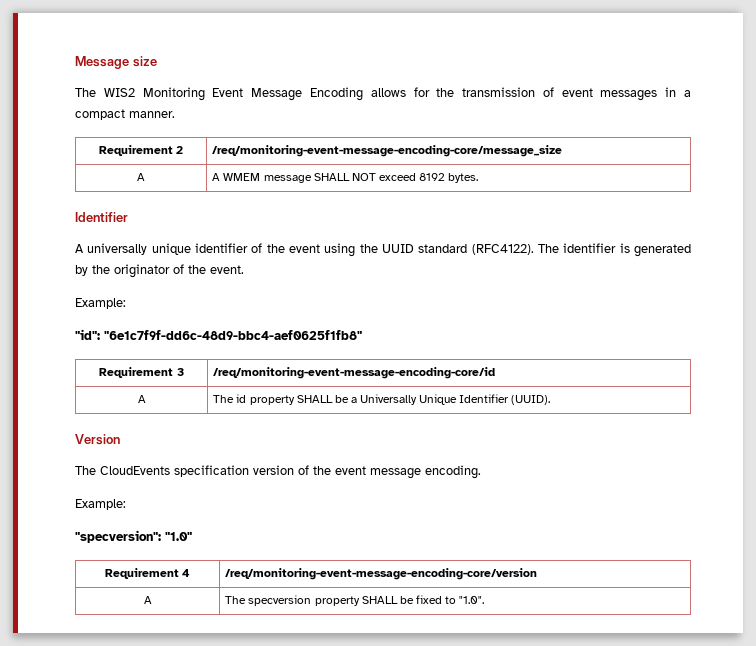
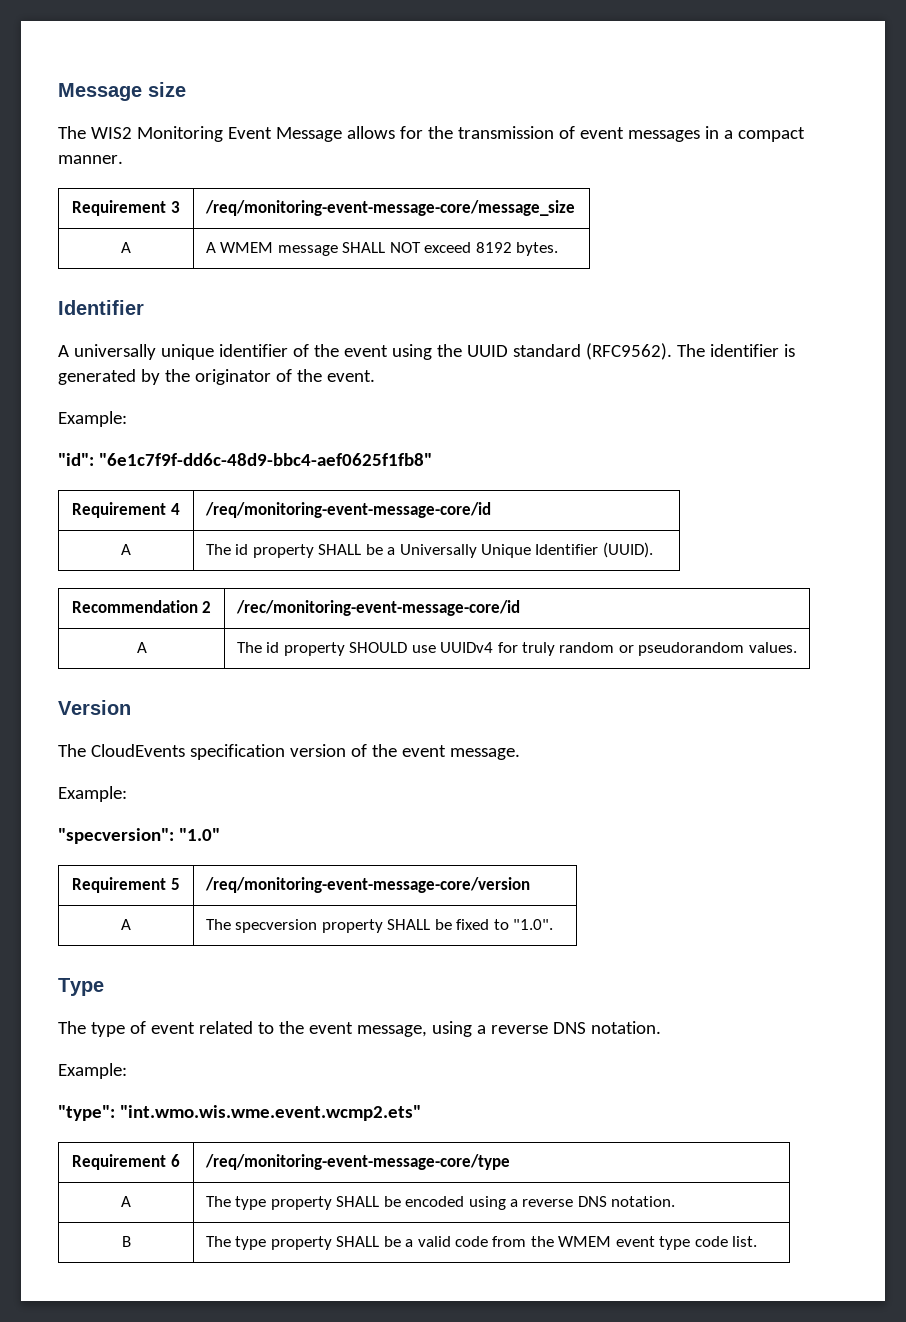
- The WIS2 Monitoring Event Message Encoding allows for the transmission of event messages in a compact manner.
+ The WIS2 Monitoring Event Message allows for the transmission of event messages in a compact manner.
- Requirement 2 | /req/monitoring-event-message-encoding-core/message_size
+ Requirement 3 | /req/monitoring-event-message-core/message_size
- A universally unique identifier of the event using the UUID standard (RFC4122).
+ A universally unique identifier of the event using the UUID standard (RFC9562).
- Requirement 3 | /req/monitoring-event-message-encoding-core/id
+ Requirement 4 | /req/monitoring-event-message-core/id
+ Recommendation 2 | /rec/monitoring-event-message-core/id
+ A | The id property SHOULD use UUIDv4 for truly random or pseudorandom values.
- The CloudEvents specification version of the event message encoding.
+ The CloudEvents specification version of the event message.
- Requirement 4 | /req/monitoring-event-message-encoding-core/version
+ Requirement 5 | /req/monitoring-event-message-core/version
+ Type
+ The type of event related to the event message, using a reverse DNS notation.
+ Example:
+ "type": "int.wmo.wis.wme.event.wcmp2.ets"
+ Requirement 6 | /req/monitoring-event-message-core/type
+ A | The type property SHALL be encoded using a reverse DNS notation.
+ B | The type property SHALL be a valid code from the WMEM event type code list.

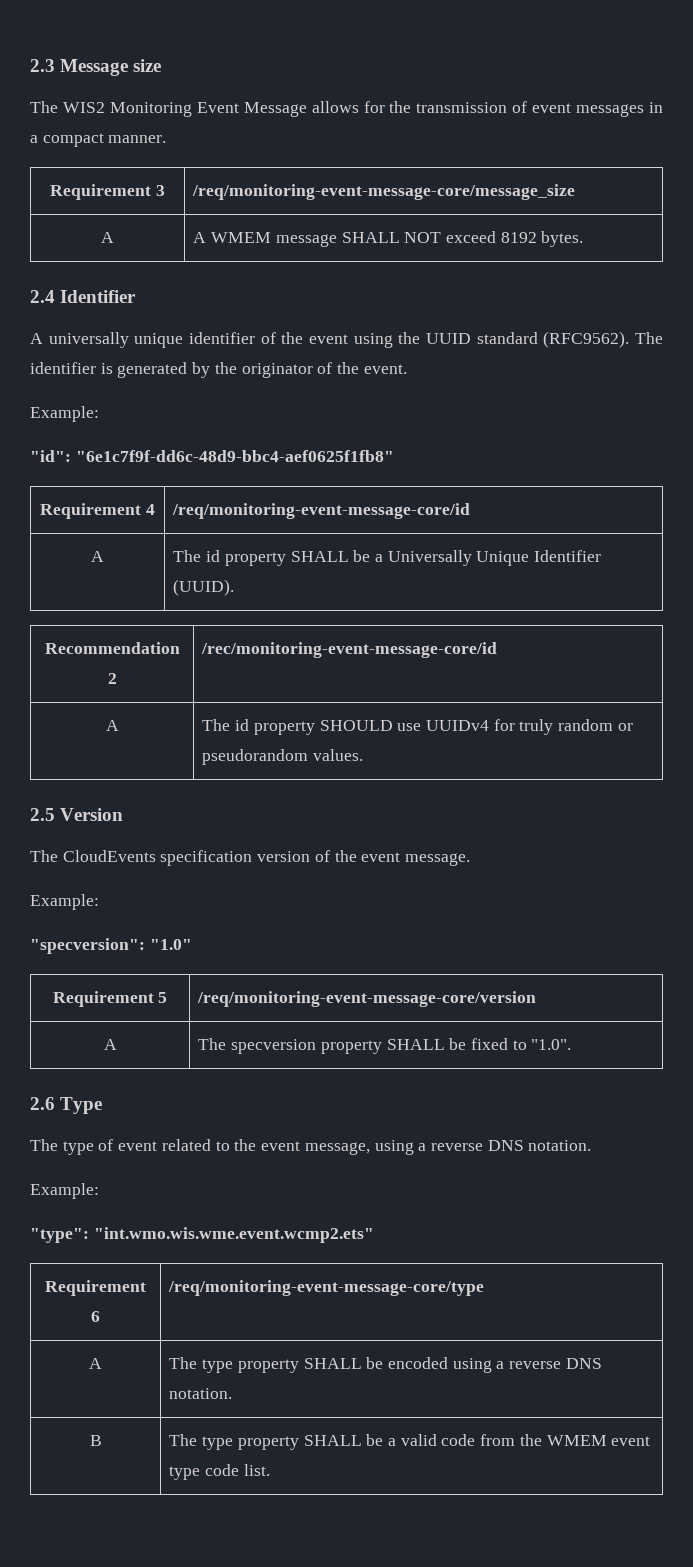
- Message size
+ 2.3 Message size
  A | A WMEM message SHALL NOT exceed 8192 bytes.
- Identifier
+ 2.4 Identifier
- Version
+ 2.5 Version
- Type
+ 2.6 Type

